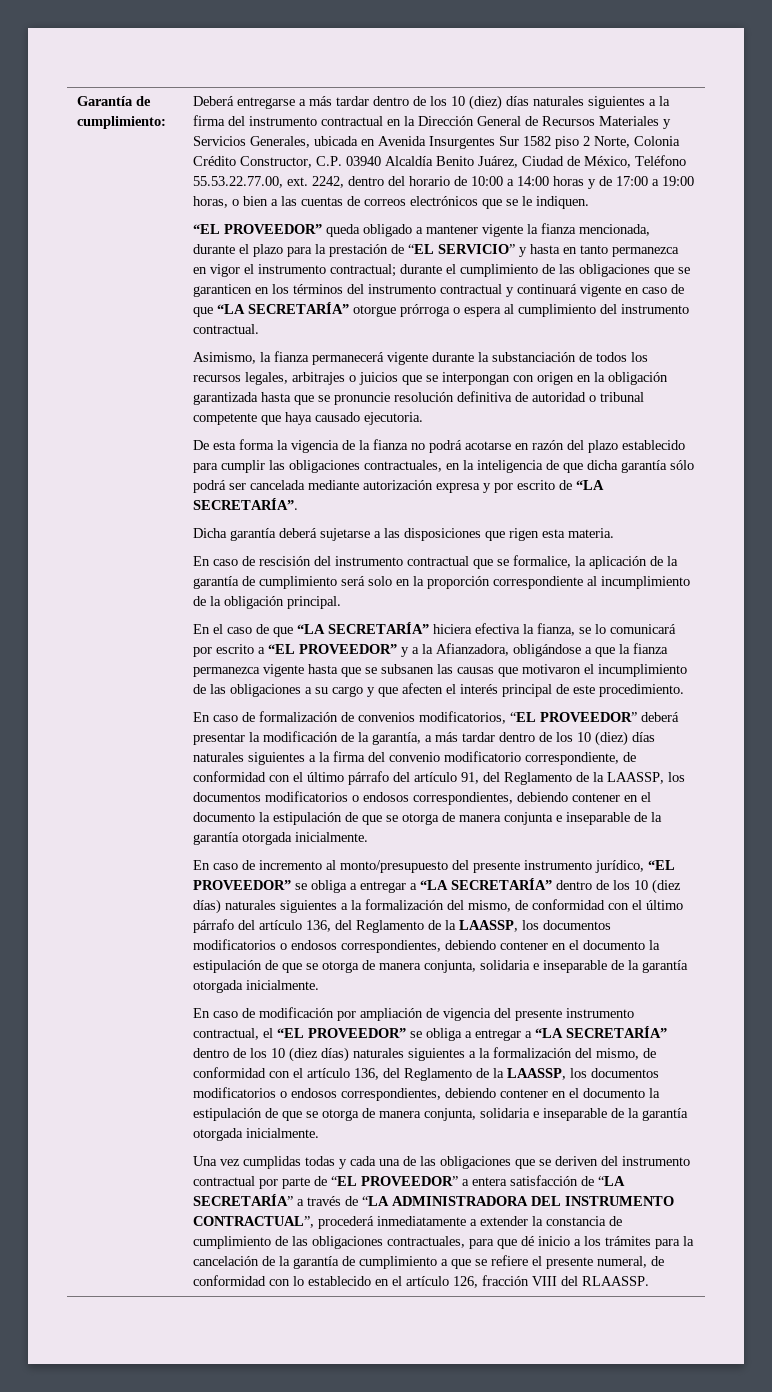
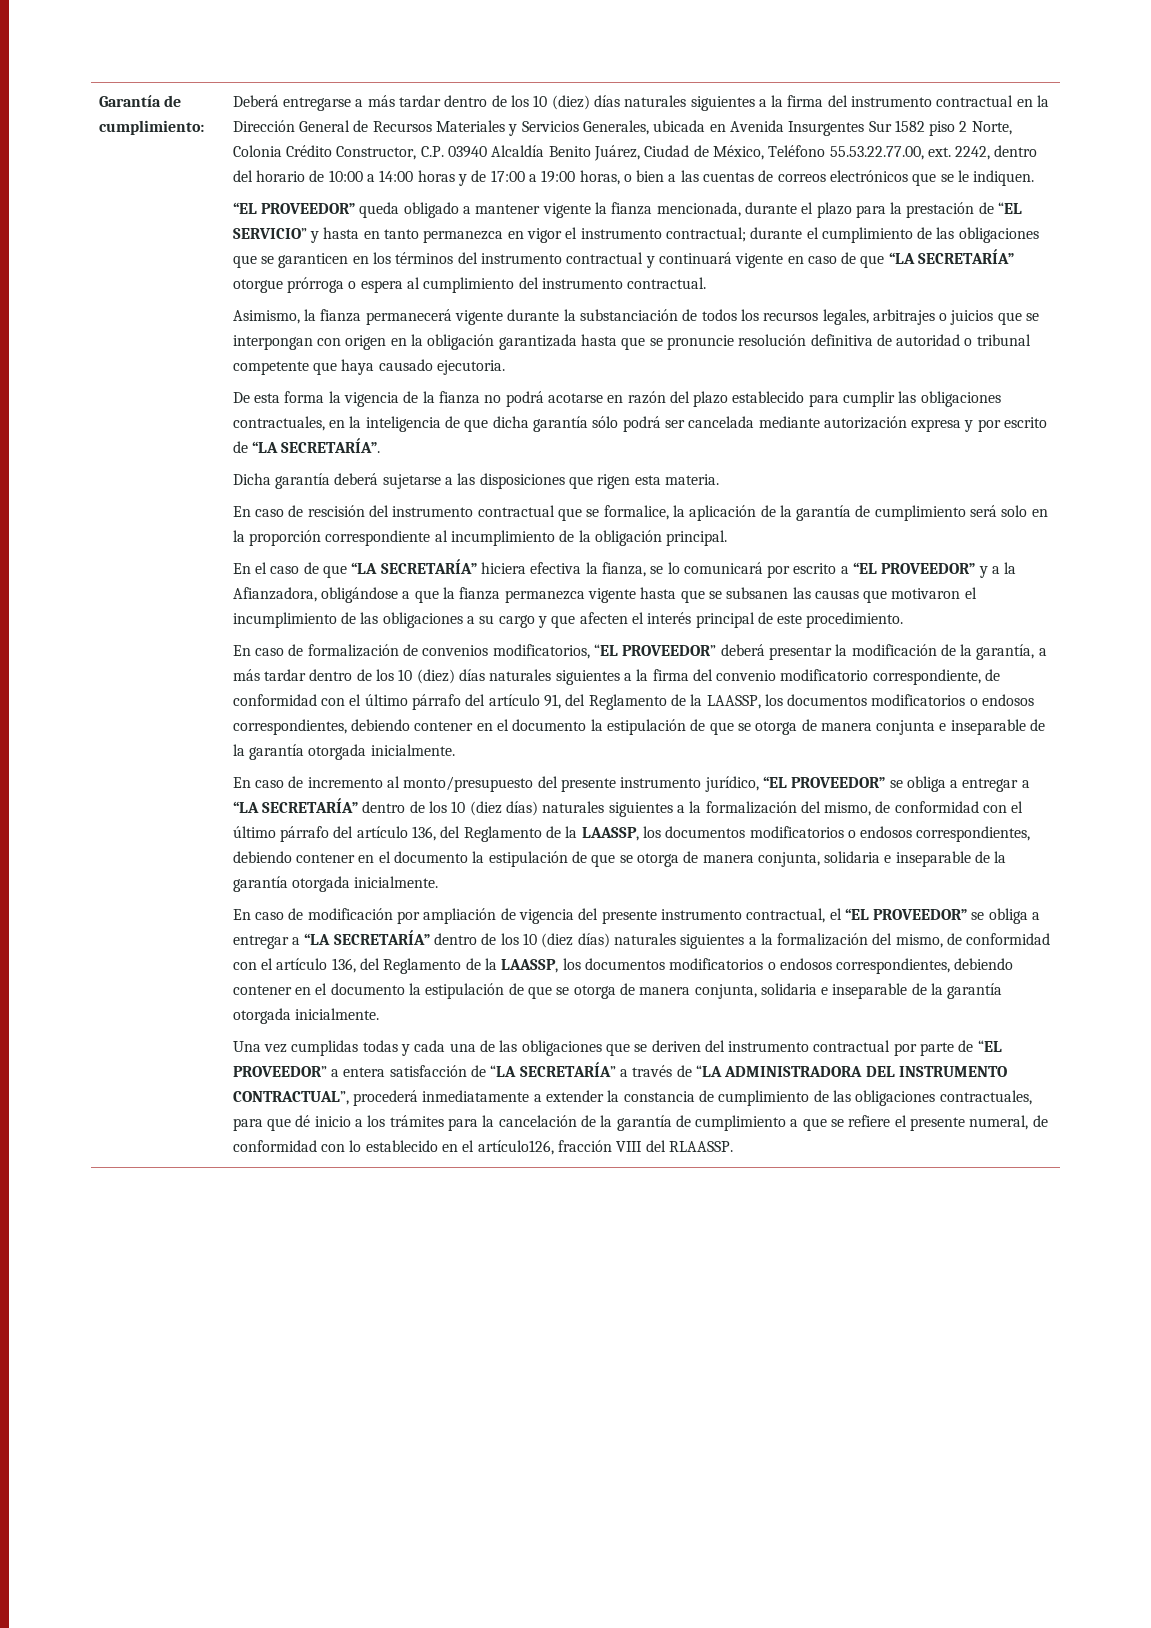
- Una vez cumplidas todas y cada una de las obligaciones que se deriven del instrumento contractual por parte de “EL PROVEEDOR” a entera satisfacción de “LA SECRETARÍA” a través de “LA ADMINISTRADORA DEL INSTRUMENTO CONTRACTUAL”, procederá inmediatamente a extender la constancia de cumplimiento de las obligaciones contractuales, para que dé inicio a los trámites para la cancelación de la garantía de cumplimiento a que se refiere el presente numeral, de conformidad con lo establecido en el artículo 126, fracción VIII del RLAASSP.
+ Una vez cumplidas todas y cada una de las obligaciones que se deriven del instrumento contractual por parte de “EL PROVEEDOR” a entera satisfacción de “LA SECRETARÍA” a través de “LA ADMINISTRADORA DEL INSTRUMENTO CONTRACTUAL”, procederá inmediatamente a extender la constancia de cumplimiento de las obligaciones contractuales, para que dé inicio a los trámites para la cancelación de la garantía de cumplimiento a que se refiere el presente numeral, de conformidad con lo establecido en el artículo126, fracción VIII del RLAASSP.

